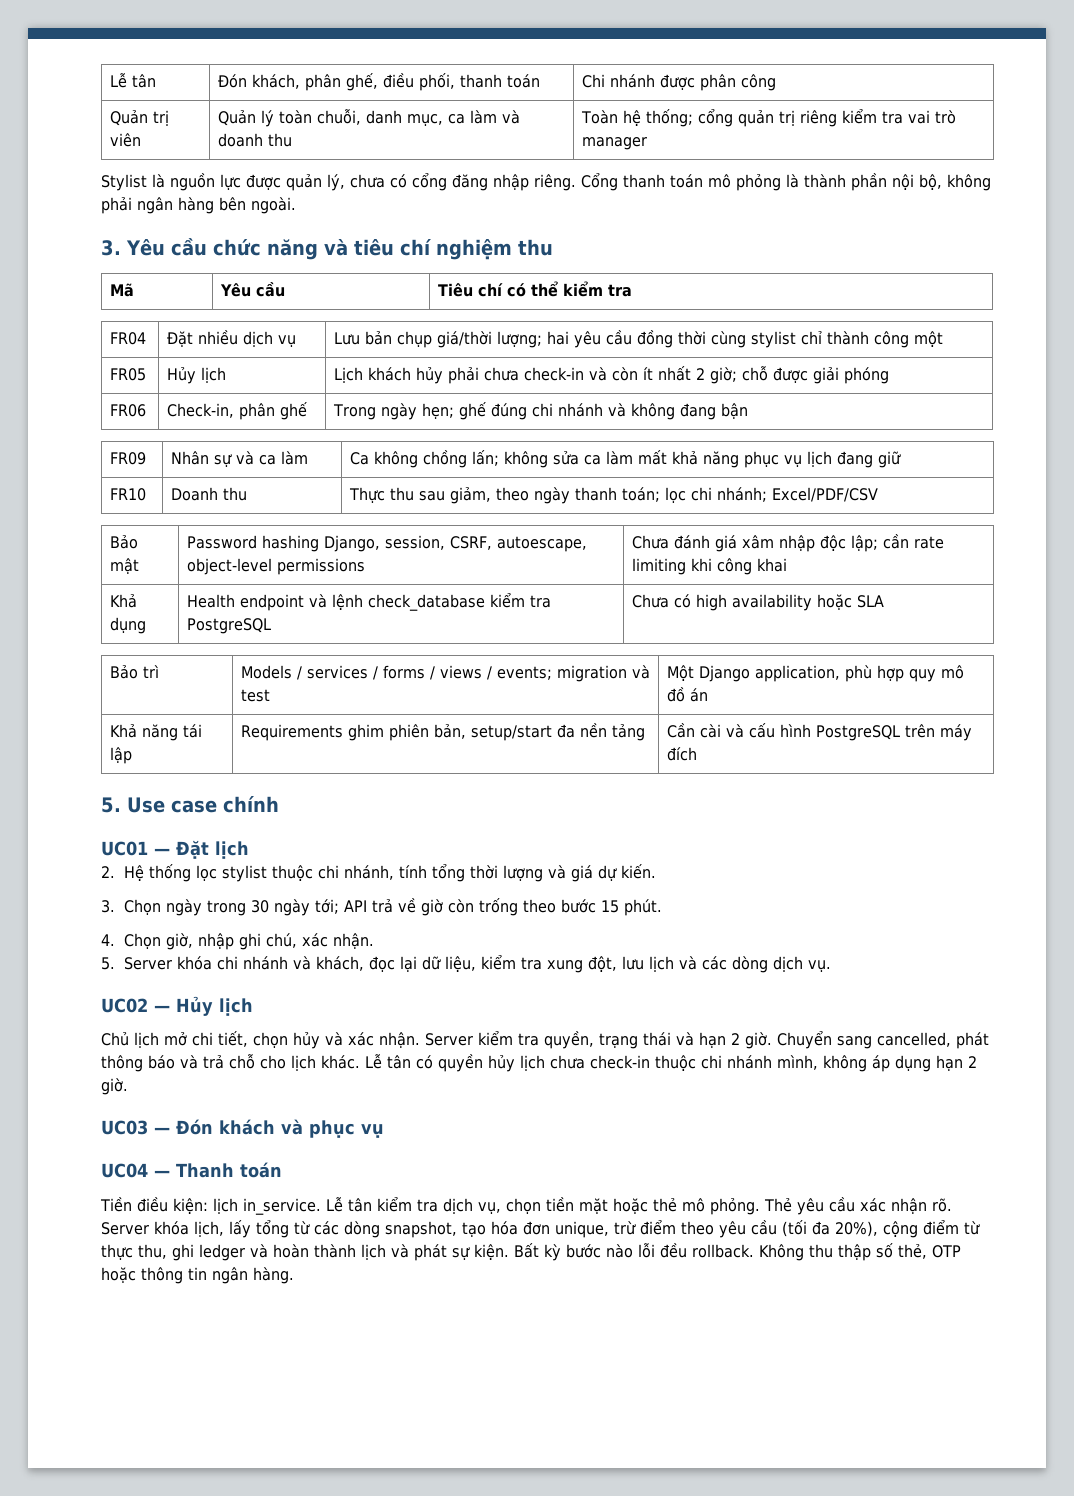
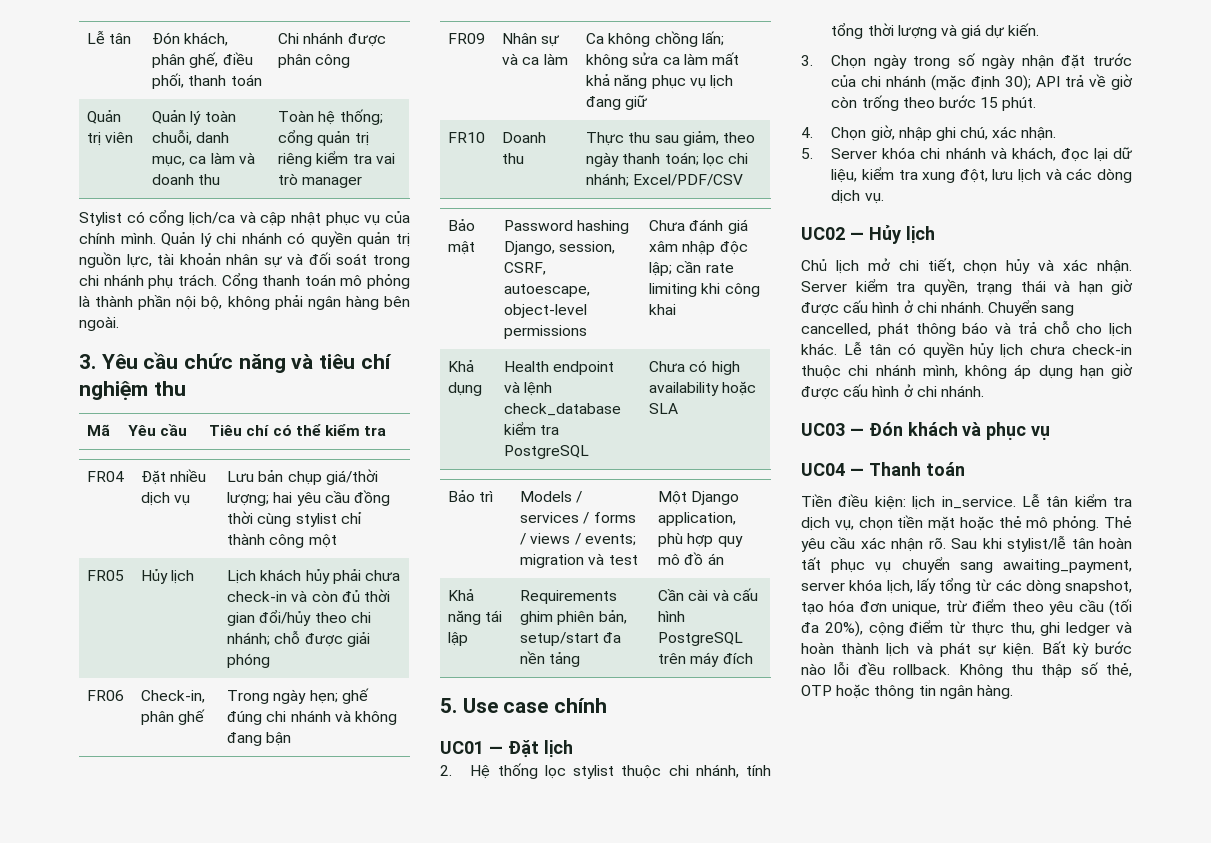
- Stylist là nguồn lực được quản lý, chưa có cổng đăng nhập riêng.
+ Stylist có cổng lịch/ca và cập nhật phục vụ của chính mình. Quản lý chi nhánh có quyền quản trị nguồn lực, tài khoản nhân sự và đối soát trong chi nhánh phụ trách.
- FR05 | Hủy lịch | Lịch khách hủy phải chưa check-in và còn ít nhất 2 giờ; chỗ được giải phóng
+ FR05 | Hủy lịch | Lịch khách hủy phải chưa check-in và còn đủ thời gian đổi/hủy theo chi nhánh; chỗ được giải phóng
- 3. Chọn ngày trong 30 ngày tới; API trả về giờ còn trống theo bước 15 phút.
+ 3. Chọn ngày trong số ngày nhận đặt trước của chi nhánh (mặc định 30); API trả về giờ còn trống theo bước 15 phút.
- Server kiểm tra quyền, trạng thái và hạn 2 giờ.
+ Server kiểm tra quyền, trạng thái và hạn giờ được cấu hình ở chi nhánh.
- Lễ tân có quyền hủy lịch chưa check-in thuộc chi nhánh mình, không áp dụng hạn 2 giờ.
+ Lễ tân có quyền hủy lịch chưa check-in thuộc chi nhánh mình, không áp dụng hạn giờ được cấu hình ở chi nhánh.
- Server khóa lịch, lấy tổng từ các dòng snapshot, tạo hóa đơn unique, trừ điểm theo yêu cầu (tối đa 20%), cộng điểm từ thực thu, ghi ledger và hoàn thành lịch và phát sự kiện.
+ Sau khi stylist/lễ tân hoàn tất phục vụ chuyển sang awaiting_payment, server khóa lịch, lấy tổng từ các dòng snapshot, tạo hóa đơn unique, trừ điểm theo yêu cầu (tối đa 20%), cộng điểm từ thực thu, ghi ledger và hoàn thành lịch và phát sự kiện.

